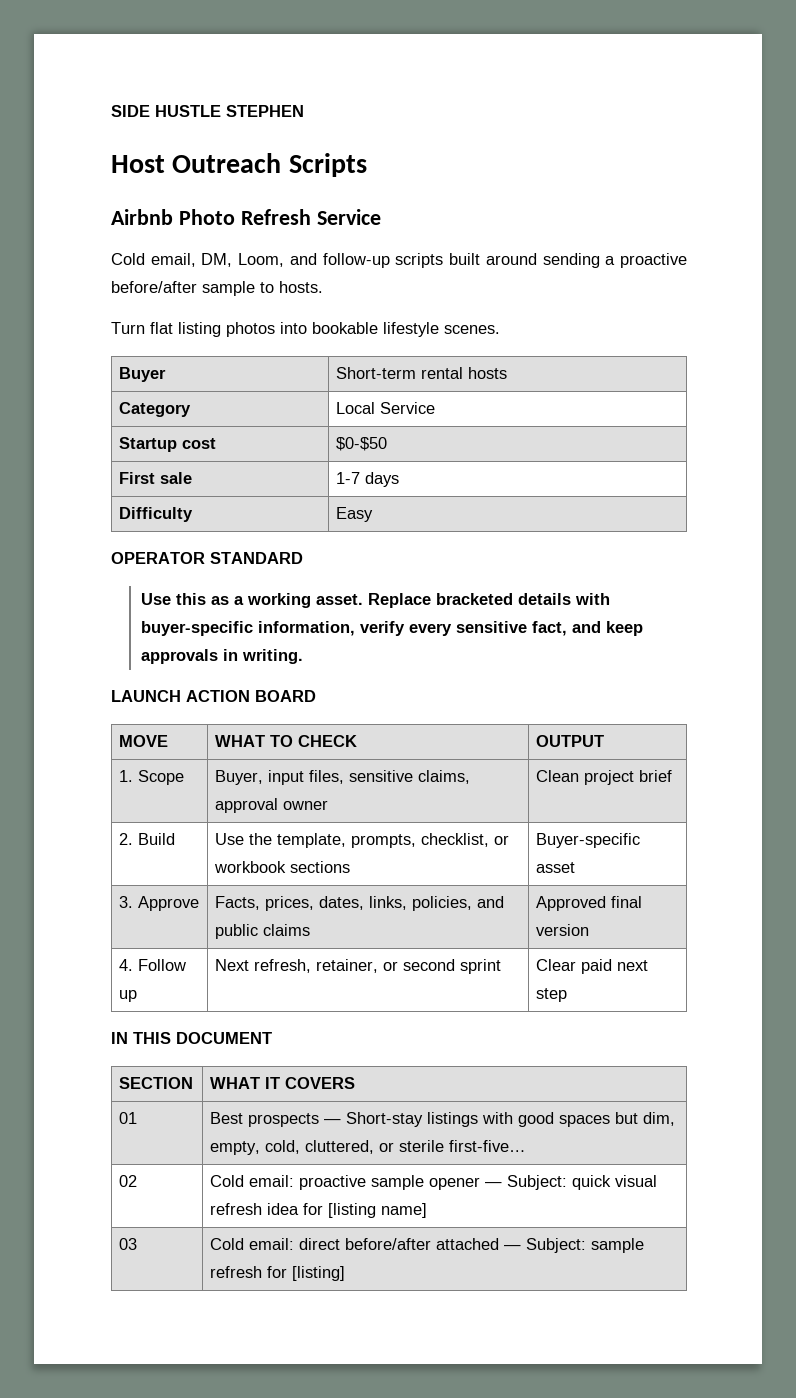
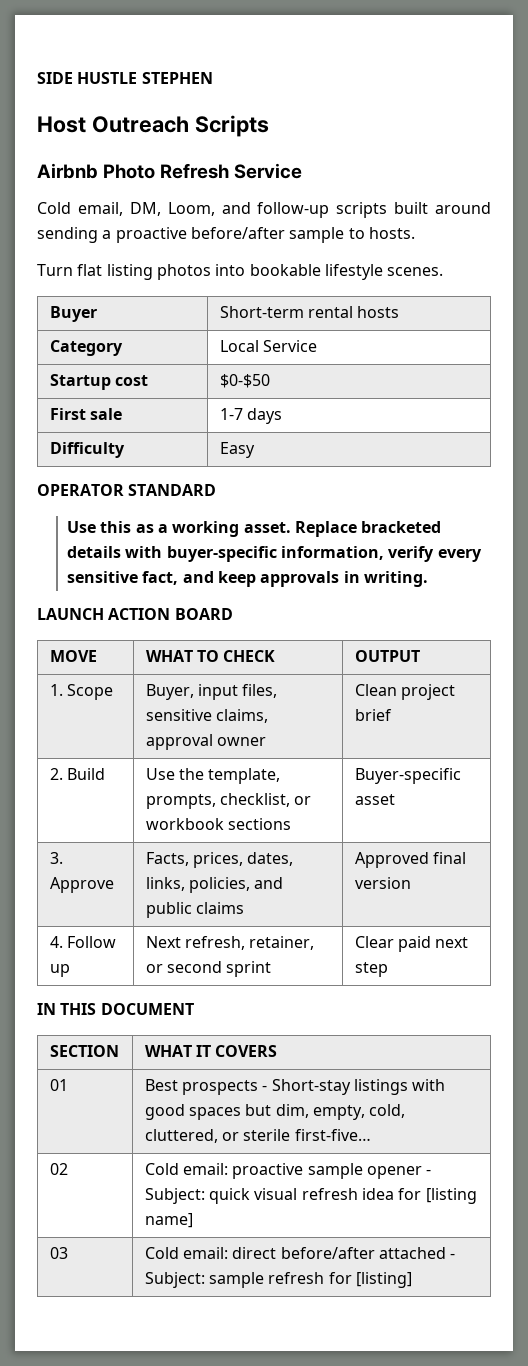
- 01 | Best prospects — Short-stay listings with good spaces but dim, empty, cold, cluttered, or sterile first-five…
+ 01 | Best prospects - Short-stay listings with good spaces but dim, empty, cold, cluttered, or sterile first-five…
- 02 | Cold email: proactive sample opener — Subject: quick visual refresh idea for [listing name]
+ 02 | Cold email: proactive sample opener - Subject: quick visual refresh idea for [listing name]
- 03 | Cold email: direct before/after attached — Subject: sample refresh for [listing]
+ 03 | Cold email: direct before/after attached - Subject: sample refresh for [listing]

